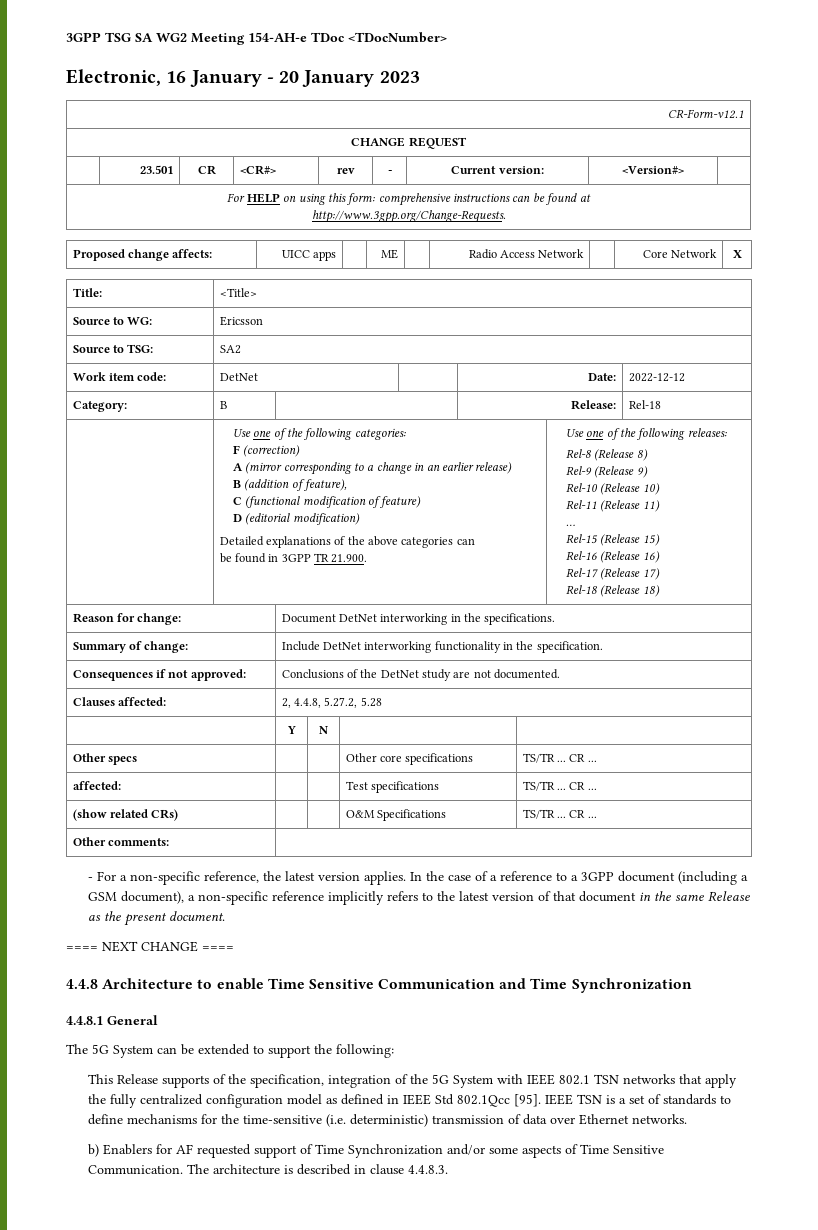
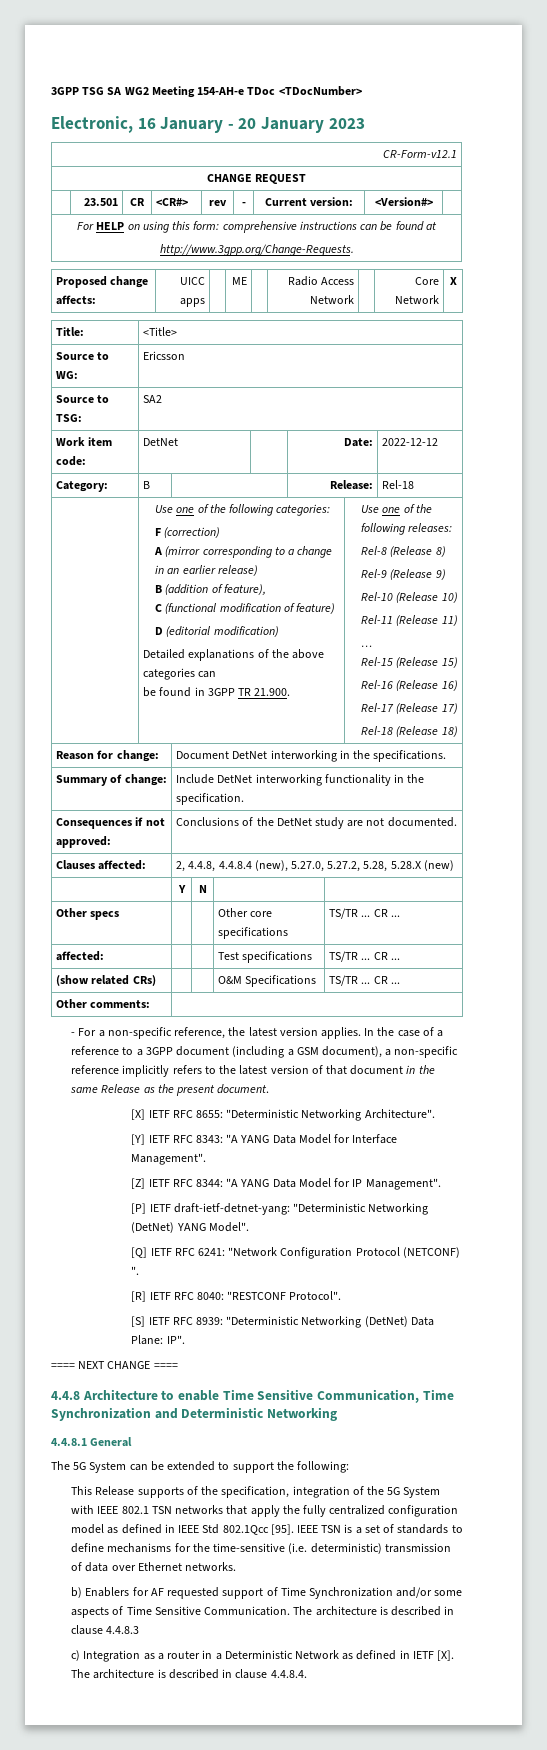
- Clauses affected: | 2, 4.4.8, 5.27.2, 5.28
+ Clauses affected: | 2, 4.4.8, 4.4.8.4 (new), 5.27.0, 5.27.2, 5.28, 5.28.X (new)
+ [X] IETF RFC 8655: "Deterministic Networking Architecture".
+ [Y] IETF RFC 8343: "A YANG Data Model for Interface Management".
+ [Z] IETF RFC 8344: "A YANG Data Model for IP Management".
+ [P] IETF draft-ietf-detnet-yang: "Deterministic Networking (DetNet) YANG Model".
+ [Q] IETF RFC 6241: "Network Configuration Protocol (NETCONF) ".
+ [R] IETF RFC 8040: "RESTCONF Protocol".
+ [S] IETF RFC 8939: "Deterministic Networking (DetNet) Data Plane: IP".
- 4.4.8 Architecture to enable Time Sensitive Communication and Time Synchronization
+ 4.4.8 Architecture to enable Time Sensitive Communication, Time Synchronization and Deterministic Networking
- The architecture is described in clause 4.4.8.3.
+ The architecture is described in clause 4.4.8.3
+ c) Integration as a router in a Deterministic Network as defined in IETF [X]. The architecture is described in clause 4.4.8.4.

